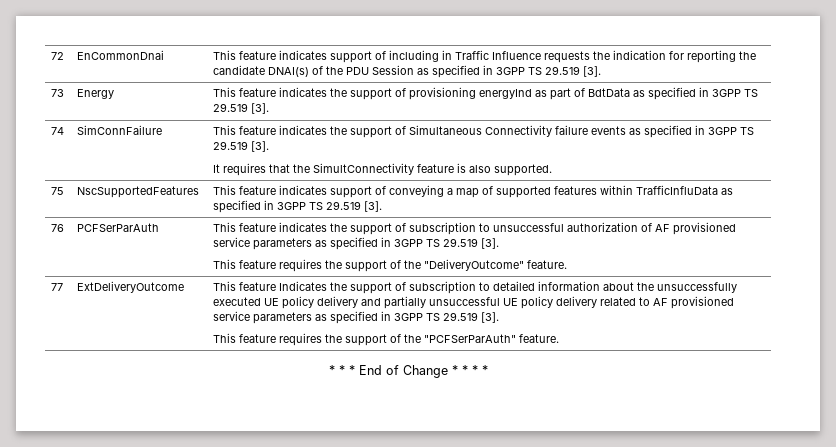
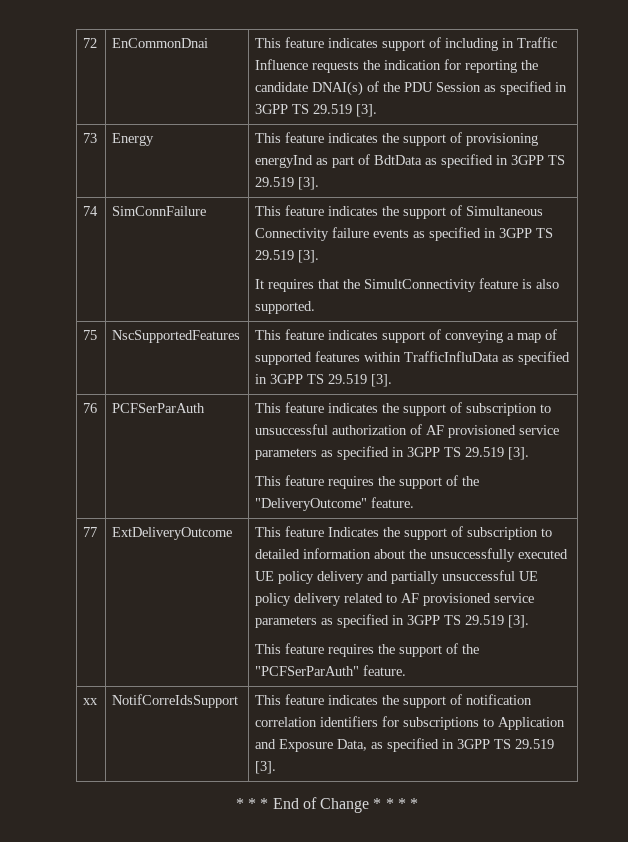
+ xx | NotifCorreIdsSupport | This feature indicates the support of notification correlation identifiers for subscriptions to Application and Exposure Data, as specified in 3GPP TS 29.519 [3].

